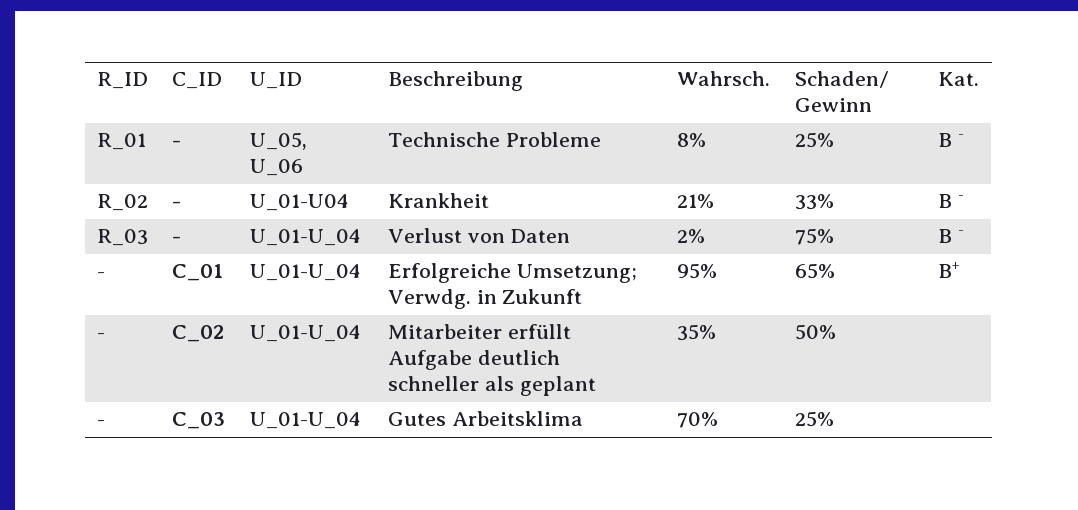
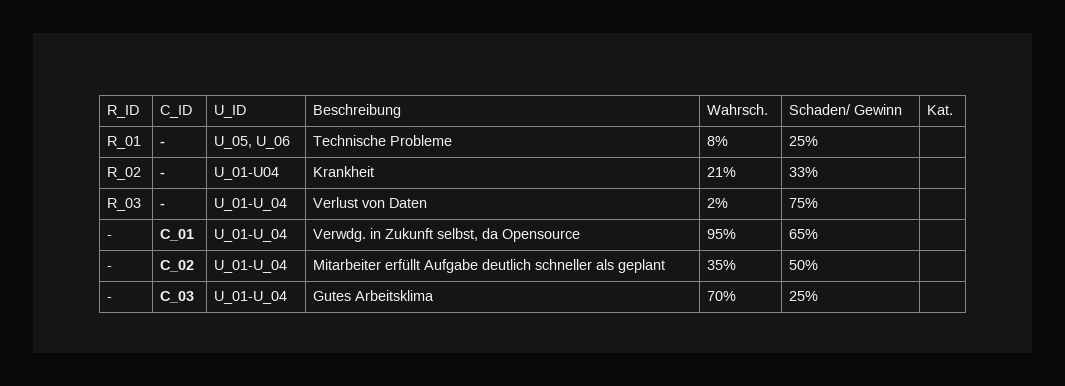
- R_01 | - | U_05, U_06 | Technische Probleme | 8% | 25% | B -
+ R_01 | - | U_05, U_06 | Technische Probleme | 8% | 25% |
- R_02 | - | U_01-U04 | Krankheit | 21% | 33% | B -
+ R_02 | - | U_01-U04 | Krankheit | 21% | 33% |
- R_03 | - | U_01-U_04 | Verlust von Daten | 2% | 75% | B -
+ R_03 | - | U_01-U_04 | Verlust von Daten | 2% | 75% |
- - | C_01 | U_01-U_04 | Erfolgreiche Umsetzung; Verwdg. in Zukunft | 95% | 65% | B+
+ - | C_01 | U_01-U_04 | Verwdg. in Zukunft selbst, da Opensource | 95% | 65% |

